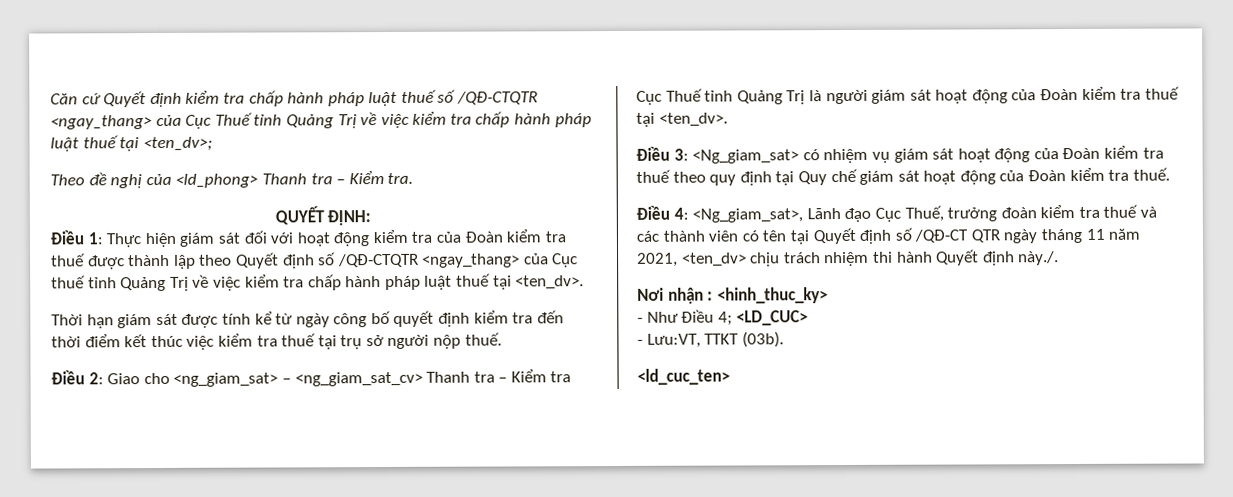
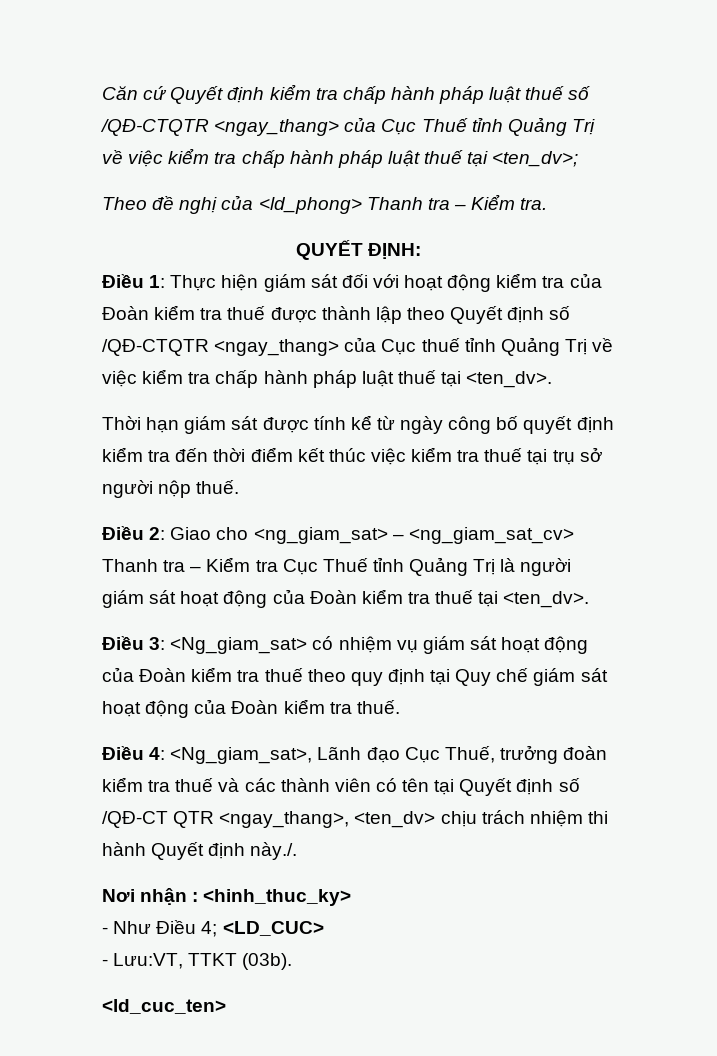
- Điều 4: <Ng_giam_sat>, Lãnh đạo Cục Thuế, trưởng đoàn kiểm tra thuế và các thành viên có tên tại Quyết định số /QĐ-CT QTR ngày tháng 11 năm 2021, <ten_dv> chịu trách nhiệm thi hành Quyết định này./.
+ Điều 4: <Ng_giam_sat>, Lãnh đạo Cục Thuế, trưởng đoàn kiểm tra thuế và các thành viên có tên tại Quyết định số /QĐ-CT QTR <ngay_thang>, <ten_dv> chịu trách nhiệm thi hành Quyết định này./.

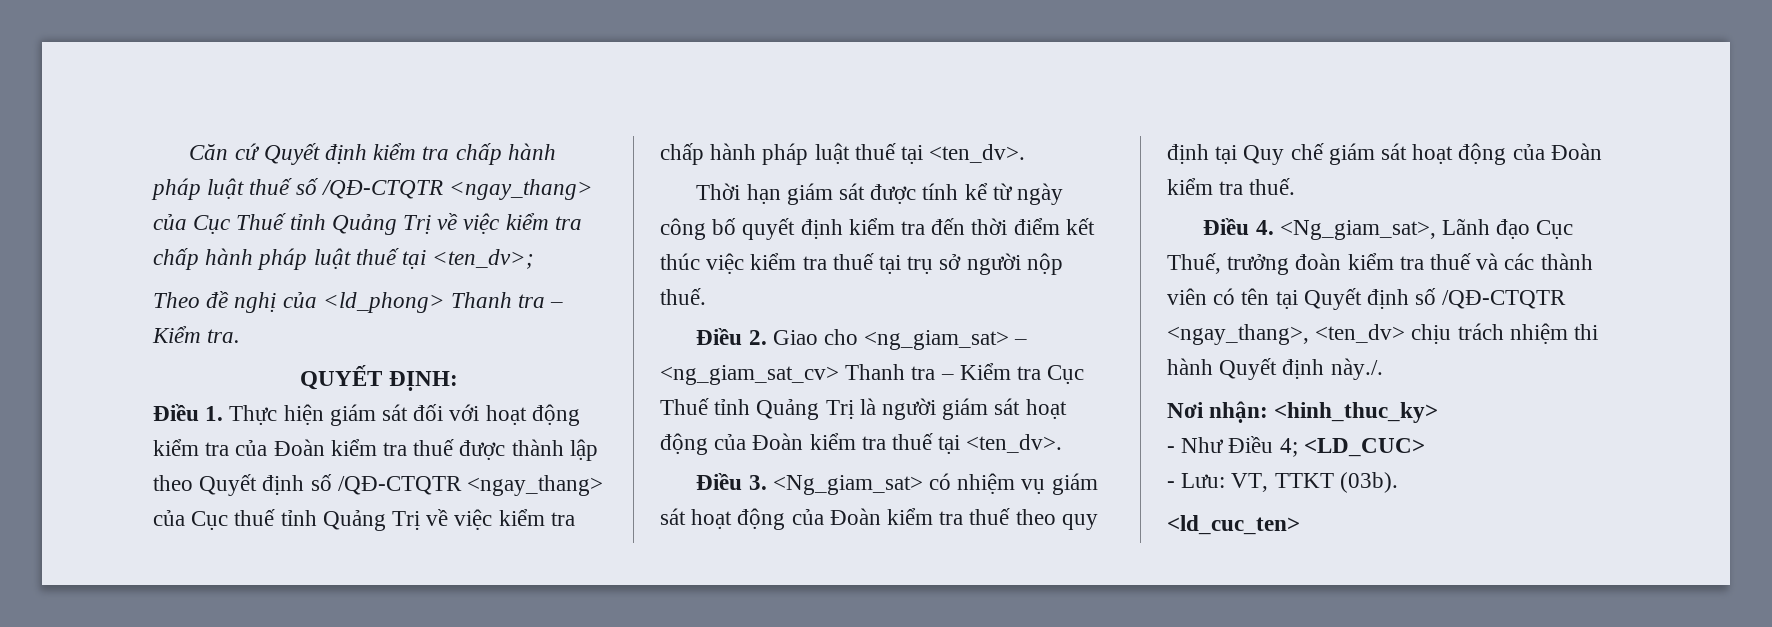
- Điều 1: Thực hiện giám sát đối với hoạt động kiểm tra của Đoàn kiểm tra thuế được thành lập theo Quyết định số /QĐ-CTQTR <ngay_thang> của Cục thuế tỉnh Quảng Trị về việc kiểm tra chấp hành pháp luật thuế tại <ten_dv>.
+ Điều 1. Thực hiện giám sát đối với hoạt động kiểm tra của Đoàn kiểm tra thuế được thành lập theo Quyết định số /QĐ-CTQTR <ngay_thang> của Cục thuế tỉnh Quảng Trị về việc kiểm tra chấp hành pháp luật thuế tại <ten_dv>.
- Điều 2: Giao cho <ng_giam_sat> – <ng_giam_sat_cv> Thanh tra – Kiểm tra Cục Thuế tỉnh Quảng Trị là người giám sát hoạt động của Đoàn kiểm tra thuế tại <ten_dv>.
+ Điều 2. Giao cho <ng_giam_sat> – <ng_giam_sat_cv> Thanh tra – Kiểm tra Cục Thuế tỉnh Quảng Trị là người giám sát hoạt động của Đoàn kiểm tra thuế tại <ten_dv>.
- Điều 3: <Ng_giam_sat> có nhiệm vụ giám sát hoạt động của Đoàn kiểm tra thuế theo quy định tại Quy chế giám sát hoạt động của Đoàn kiểm tra thuế.
+ Điều 3. <Ng_giam_sat> có nhiệm vụ giám sát hoạt động của Đoàn kiểm tra thuế theo quy định tại Quy chế giám sát hoạt động của Đoàn kiểm tra thuế.
- Điều 4: <Ng_giam_sat>, Lãnh đạo Cục Thuế, trưởng đoàn kiểm tra thuế và các thành viên có tên tại Quyết định số /QĐ-CT QTR <ngay_thang>, <ten_dv> chịu trách nhiệm thi hành Quyết định này./.
+ Điều 4. <Ng_giam_sat>, Lãnh đạo Cục Thuế, trưởng đoàn kiểm tra thuế và các thành viên có tên tại Quyết định số /QĐ-CTQTR <ngay_thang>, <ten_dv> chịu trách nhiệm thi hành Quyết định này./.
- Nơi nhận : <hinh_thuc_ky>
+ Nơi nhận: <hinh_thuc_ky>
- - Lưu:VT, TTKT (03b).
+ - Lưu: VT, TTKT (03b).

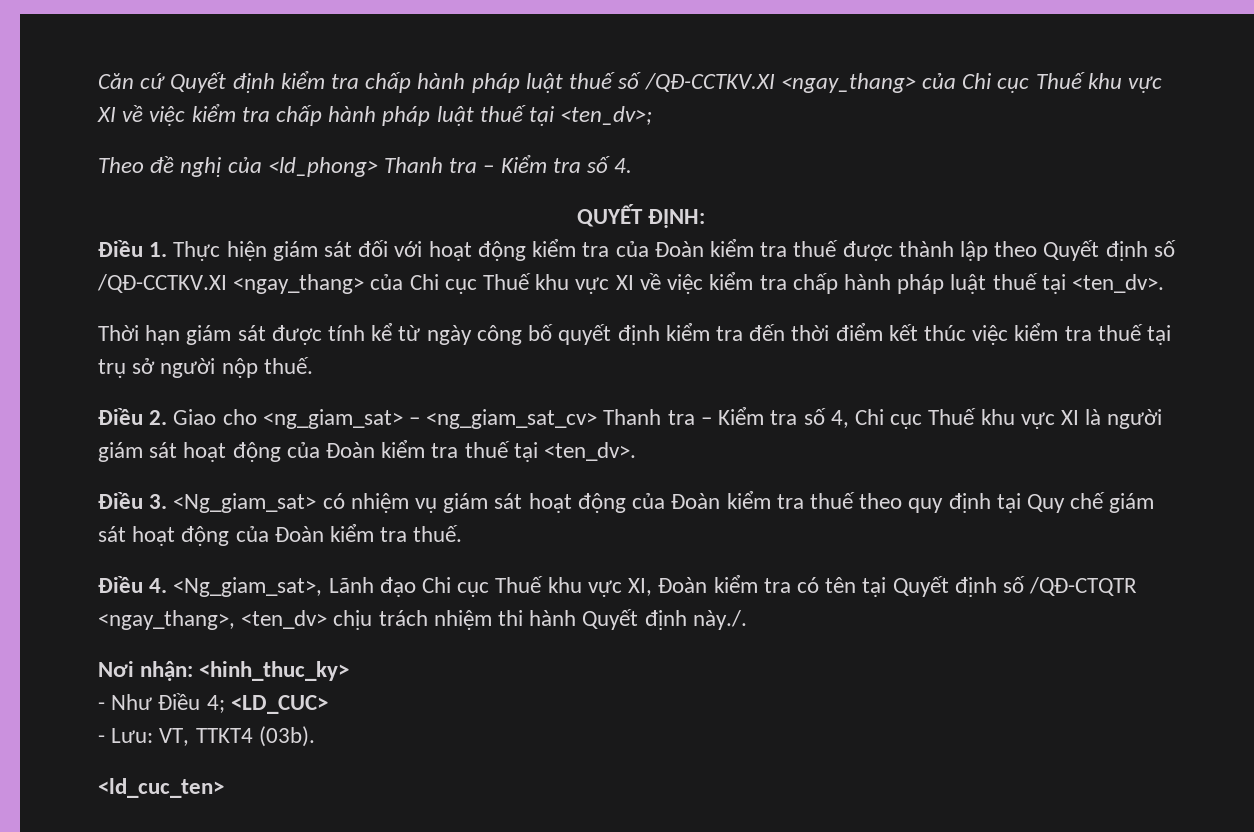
- Căn cứ Quyết định kiểm tra chấp hành pháp luật thuế số /QĐ-CTQTR <ngay_thang> của Cục Thuế tỉnh Quảng Trị về việc kiểm tra chấp hành pháp luật thuế tại <ten_dv>;
+ Căn cứ Quyết định kiểm tra chấp hành pháp luật thuế số /QĐ-CCTKV.XI <ngay_thang> của Chi cục Thuế khu vực XI về việc kiểm tra chấp hành pháp luật thuế tại <ten_dv>;
- Theo đề nghị của <ld_phong> Thanh tra – Kiểm tra.
+ Theo đề nghị của <ld_phong> Thanh tra – Kiểm tra số 4.
- Điều 1. Thực hiện giám sát đối với hoạt động kiểm tra của Đoàn kiểm tra thuế được thành lập theo Quyết định số /QĐ-CTQTR <ngay_thang> của Cục thuế tỉnh Quảng Trị về việc kiểm tra chấp hành pháp luật thuế tại <ten_dv>.
+ Điều 1. Thực hiện giám sát đối với hoạt động kiểm tra của Đoàn kiểm tra thuế được thành lập theo Quyết định số /QĐ-CCTKV.XI <ngay_thang> của Chi cục Thuế khu vực XI về việc kiểm tra chấp hành pháp luật thuế tại <ten_dv>.
- Điều 2. Giao cho <ng_giam_sat> – <ng_giam_sat_cv> Thanh tra – Kiểm tra Cục Thuế tỉnh Quảng Trị là người giám sát hoạt động của Đoàn kiểm tra thuế tại <ten_dv>.
+ Điều 2. Giao cho <ng_giam_sat> – <ng_giam_sat_cv> Thanh tra – Kiểm tra số 4, Chi cục Thuế khu vực XI là người giám sát hoạt động của Đoàn kiểm tra thuế tại <ten_dv>.
- Điều 4. <Ng_giam_sat>, Lãnh đạo Cục Thuế, trưởng đoàn kiểm tra thuế và các thành viên có tên tại Quyết định số /QĐ-CTQTR <ngay_thang>, <ten_dv> chịu trách nhiệm thi hành Quyết định này./.
+ Điều 4. <Ng_giam_sat>, Lãnh đạo Chi cục Thuế khu vực XI, Đoàn kiểm tra có tên tại Quyết định số /QĐ-CTQTR <ngay_thang>, <ten_dv> chịu trách nhiệm thi hành Quyết định này./.
- - Lưu: VT, TTKT (03b).
+ - Lưu: VT, TTKT4 (03b).

